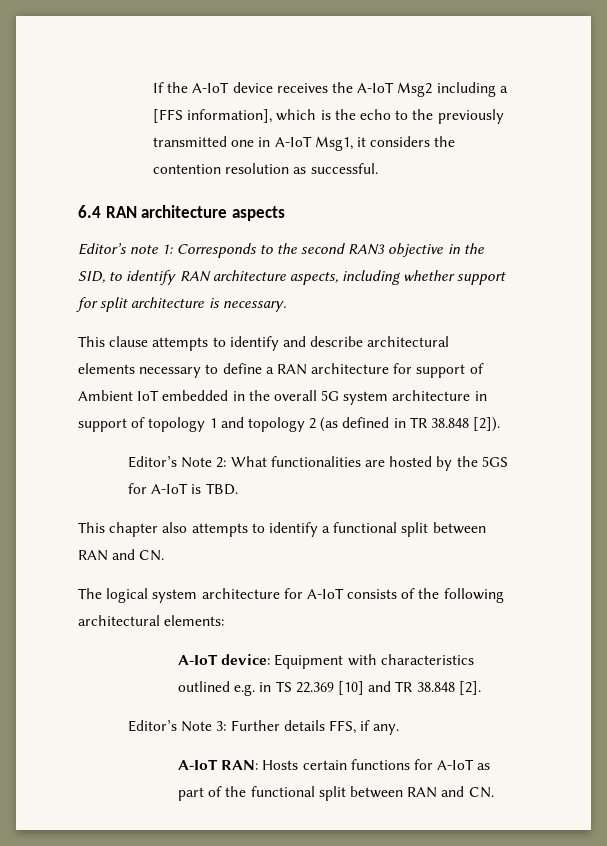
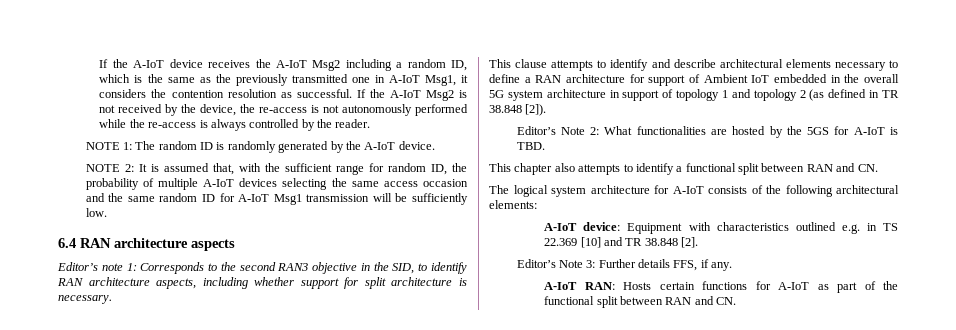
- If the A-IoT device receives the A-IoT Msg2 including a [FFS information], which is the echo to the previously transmitted one in A-IoT Msg1, it considers the contention resolution as successful.
+ If the A-IoT device receives the A-IoT Msg2 including a random ID, which is the same as the previously transmitted one in A-IoT Msg1, it considers the contention resolution as successful. If the A-IoT Msg2 is not received by the device, the re-access is not autonomously performed while the re-access is always controlled by the reader.
+ NOTE 1: The random ID is randomly generated by the A-IoT device.
+ NOTE 2: It is assumed that, with the sufficient range for random ID, the probability of multiple A-IoT devices selecting the same access occasion and the same random ID for A-IoT Msg1 transmission will be sufficiently low.

